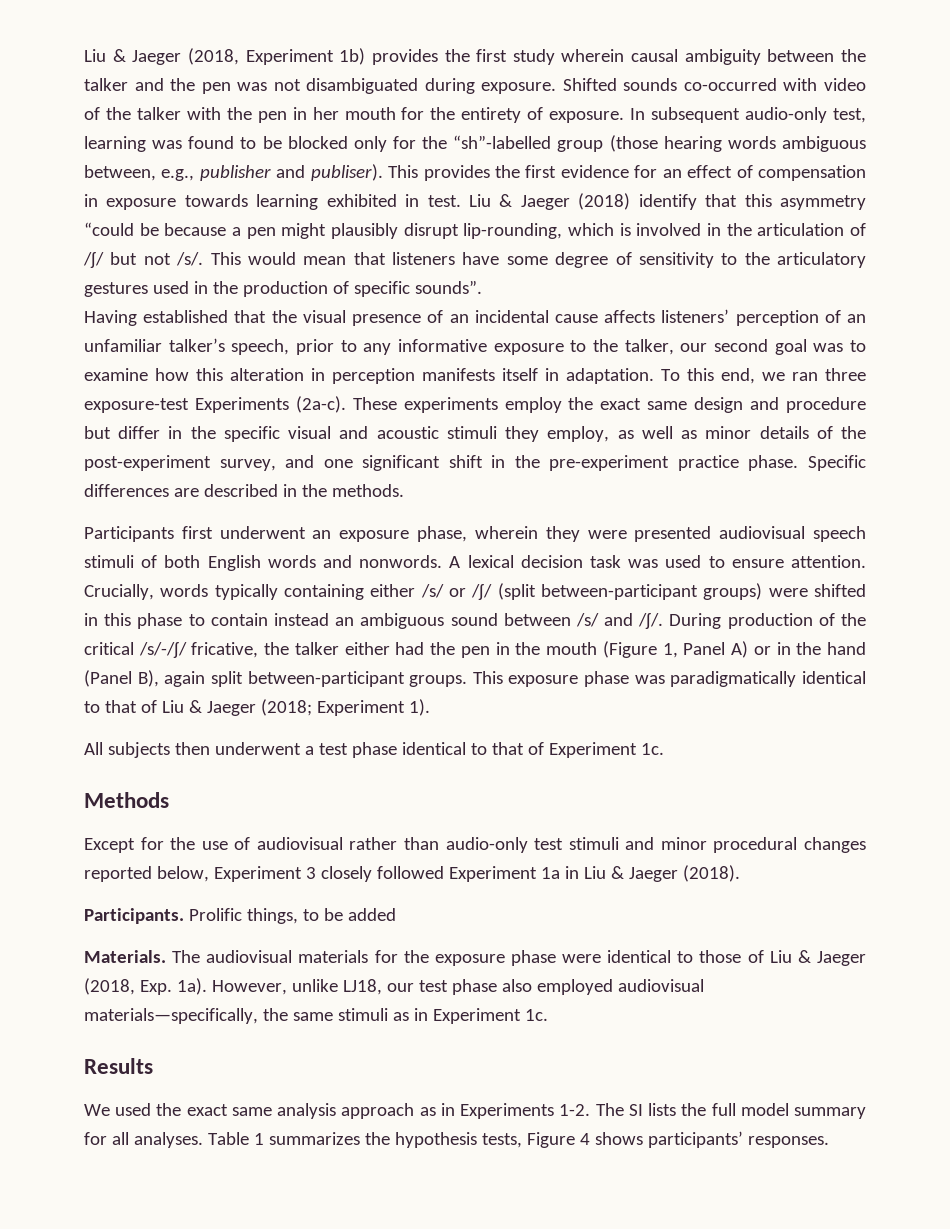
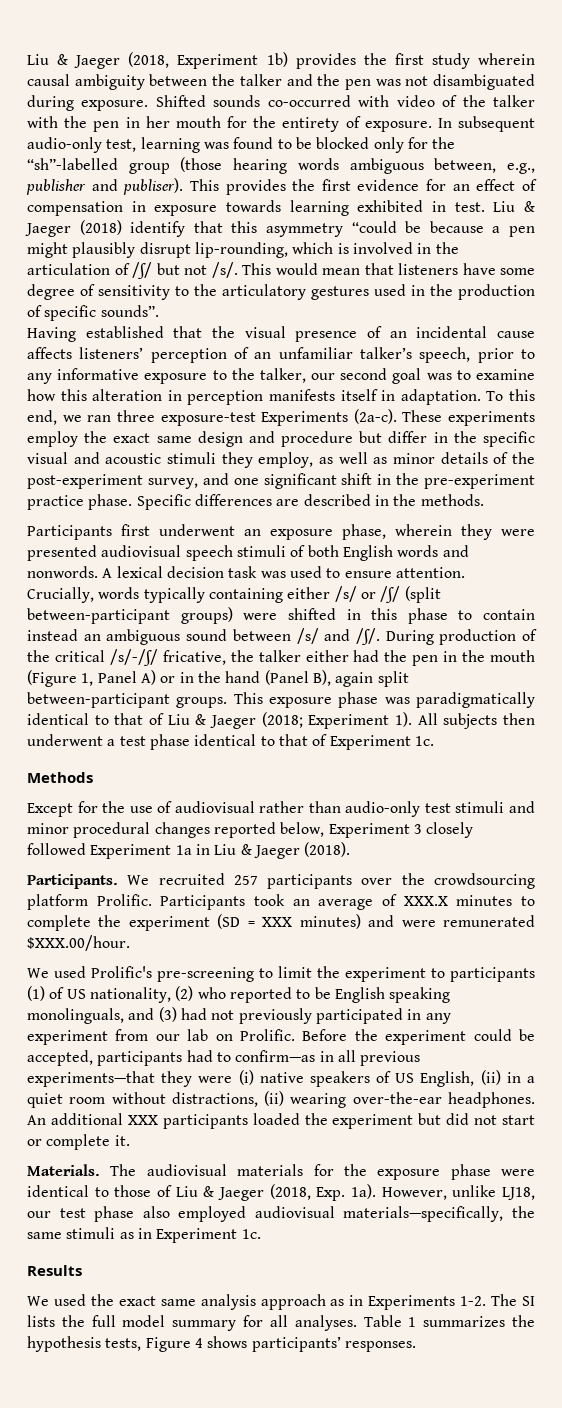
- This exposure phase was paradigmatically identical to that of Liu & Jaeger (2018; Experiment 1).
- All subjects then underwent a test phase identical to that of Experiment 1c.
+ This exposure phase was paradigmatically identical to that of Liu & Jaeger (2018; Experiment 1). All subjects then underwent a test phase identical to that of Experiment 1c.
- Prolific things, to be added
+ We recruited 257 participants over the crowdsourcing platform Prolific. Participants took an average of XXX.X minutes to complete the experiment (SD = XXX minutes) and were remunerated $XXX.00/hour.
+ We used Prolific's pre-screening to limit the experiment to participants (1) of US nationality, (2) who reported to be English speaking monolinguals, and (3) had not previously participated in any experiment from our lab on Prolific. Before the experiment could be accepted, participants had to confirm—as in all previous experiments—that they were (i) native speakers of US English, (ii) in a quiet room without distractions, (ii) wearing over-the-ear headphones. An additional XXX participants loaded the experiment but did not start or complete it.

